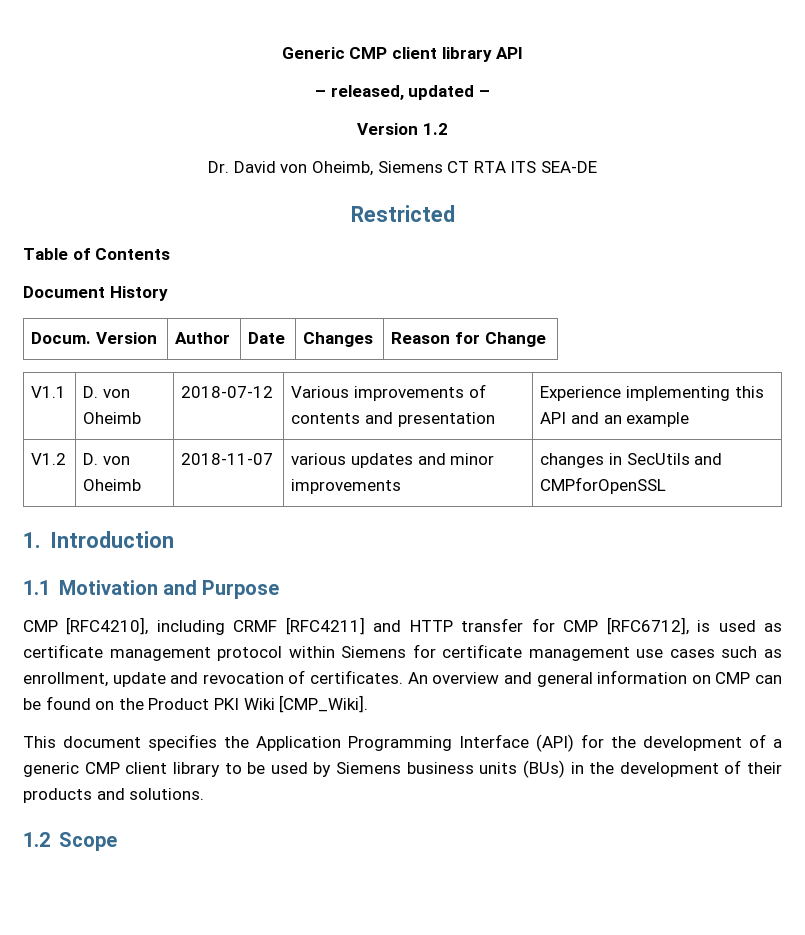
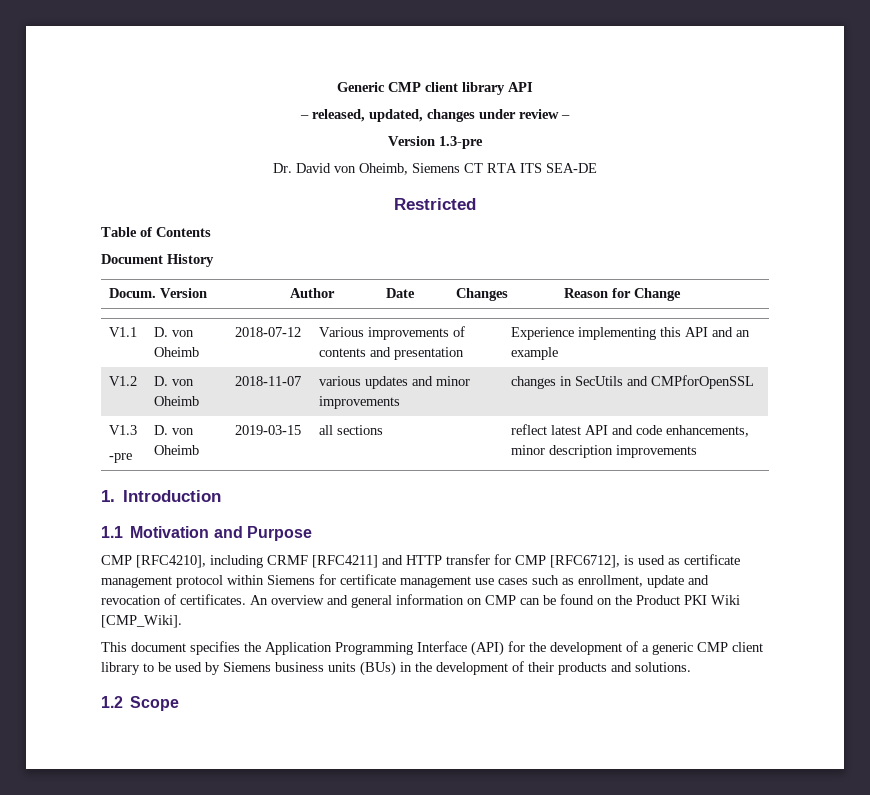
- – released, updated –
+ – released, updated, changes under review –
- Version 1.2
+ Version 1.3-pre
+ V1.3
+ -pre | D. von Oheimb | 2019-03-15 | all sections | reflect latest API and code enhancements, minor description improvements

